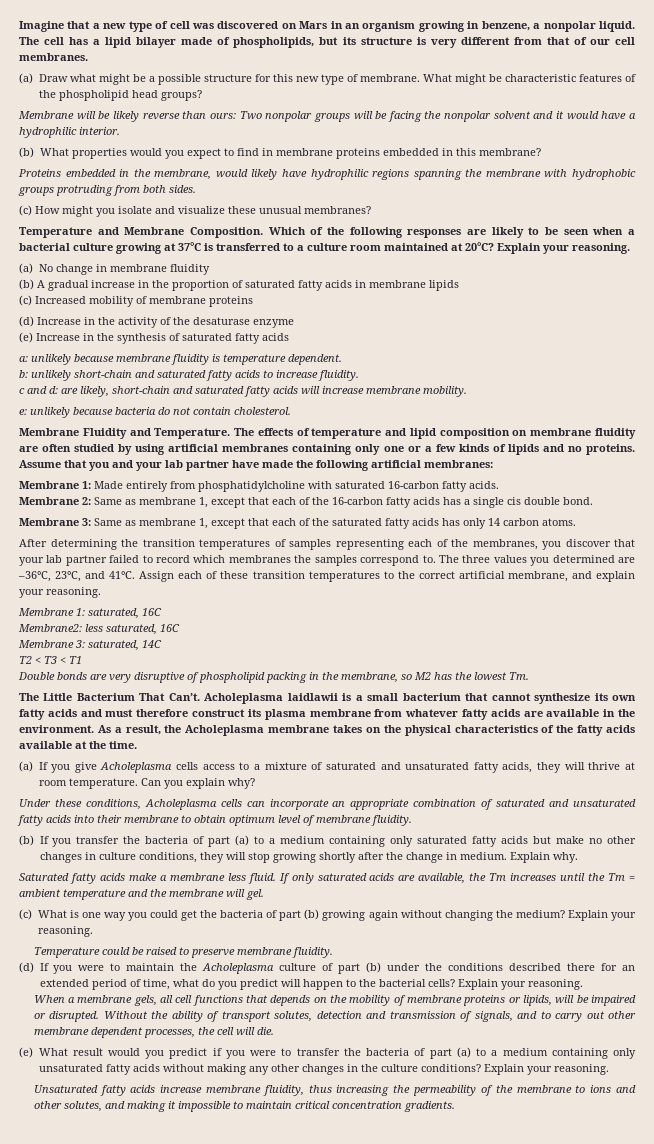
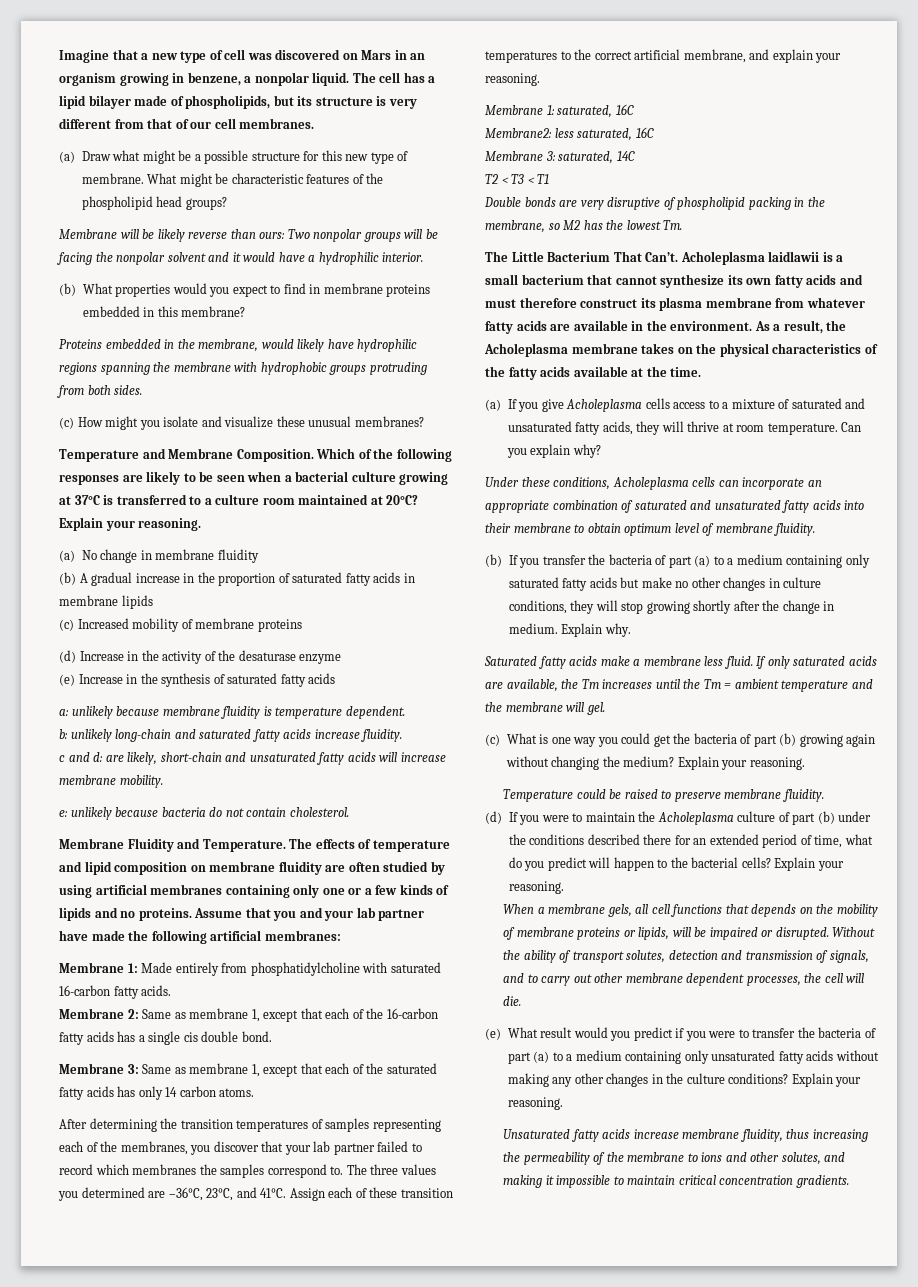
- b: unlikely short-chain and saturated fatty acids to increase fluidity.
+ b: unlikely long-chain and saturated fatty acids increase fluidity.
- c and d: are likely, short-chain and saturated fatty acids will increase membrane mobility.
+ c and d: are likely, short-chain and unsaturated fatty acids will increase membrane mobility.

